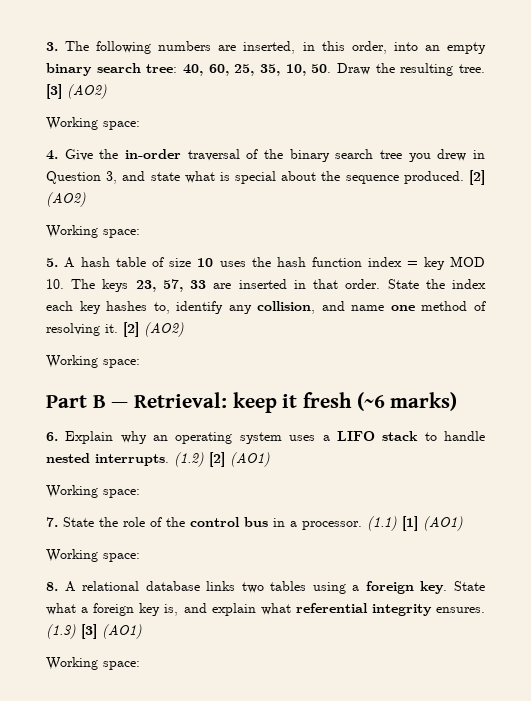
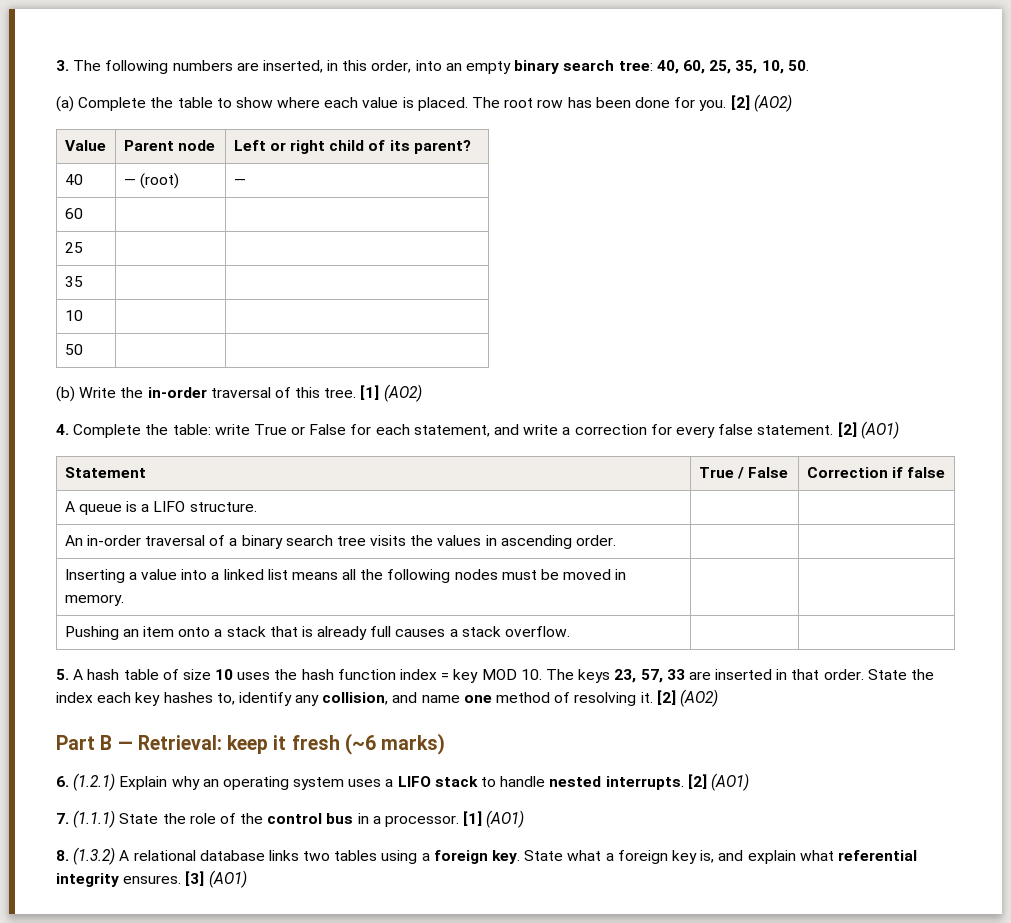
- 3. The following numbers are inserted, in this order, into an empty binary search tree: 40, 60, 25, 35, 10, 50. Draw the resulting tree. [3] (AO2)
- Working space:
- 4. Give the in-order traversal of the binary search tree you drew in Question 3, and state what is special about the sequence produced. [2] (AO2)
- Working space:
+ 3. The following numbers are inserted, in this order, into an empty binary search tree: 40, 60, 25, 35, 10, 50.
+ (a) Complete the table to show where each value is placed. The root row has been done for you. [2] (AO2)
+ Value | Parent node | Left or right child of its parent?
+ 40 | — (root) | —
+ 60 | |
+ 25 | |
+ 35 | |
+ 10 | |
+ 50 | |
+ (b) Write the in-order traversal of this tree. [1] (AO2)
+ 4. Complete the table: write True or False for each statement, and write a correction for every false statement. [2] (AO1)
+ Statement | True / False | Correction if false
+ A queue is a LIFO structure. | |
+ An in-order traversal of a binary search tree visits the values in ascending order. | |
+ Inserting a value into a linked list means all the following nodes must be moved in memory. | |
+ Pushing an item onto a stack that is already full causes a stack overflow. | |
  State the index each key hashes to, identify any collision, and name one method of resolving it. [2] (AO2)
- Working space:
- 6. Explain why an operating system uses a LIFO stack to handle nested interrupts. (1.2) [2] (AO1)
- Working space:
+ 6. (1.2.1) Explain why an operating system uses a LIFO stack to handle nested interrupts. [2] (AO1)
- 7. State the role of the control bus in a processor.
+ 7. (1.1.1) State the role of the control bus in a processor.
- (1.1) [1] (AO1)
- Working space:
+ [1] (AO1)
- 8. A relational database links two tables using a foreign key.
+ 8. (1.3.2) A relational database links two tables using a foreign key.
- (1.3) [3] (AO1)
- Working space:
+ [3] (AO1)

